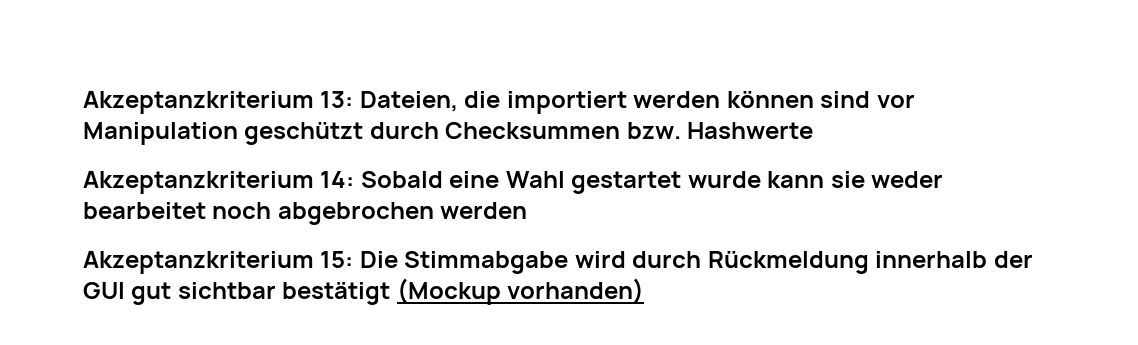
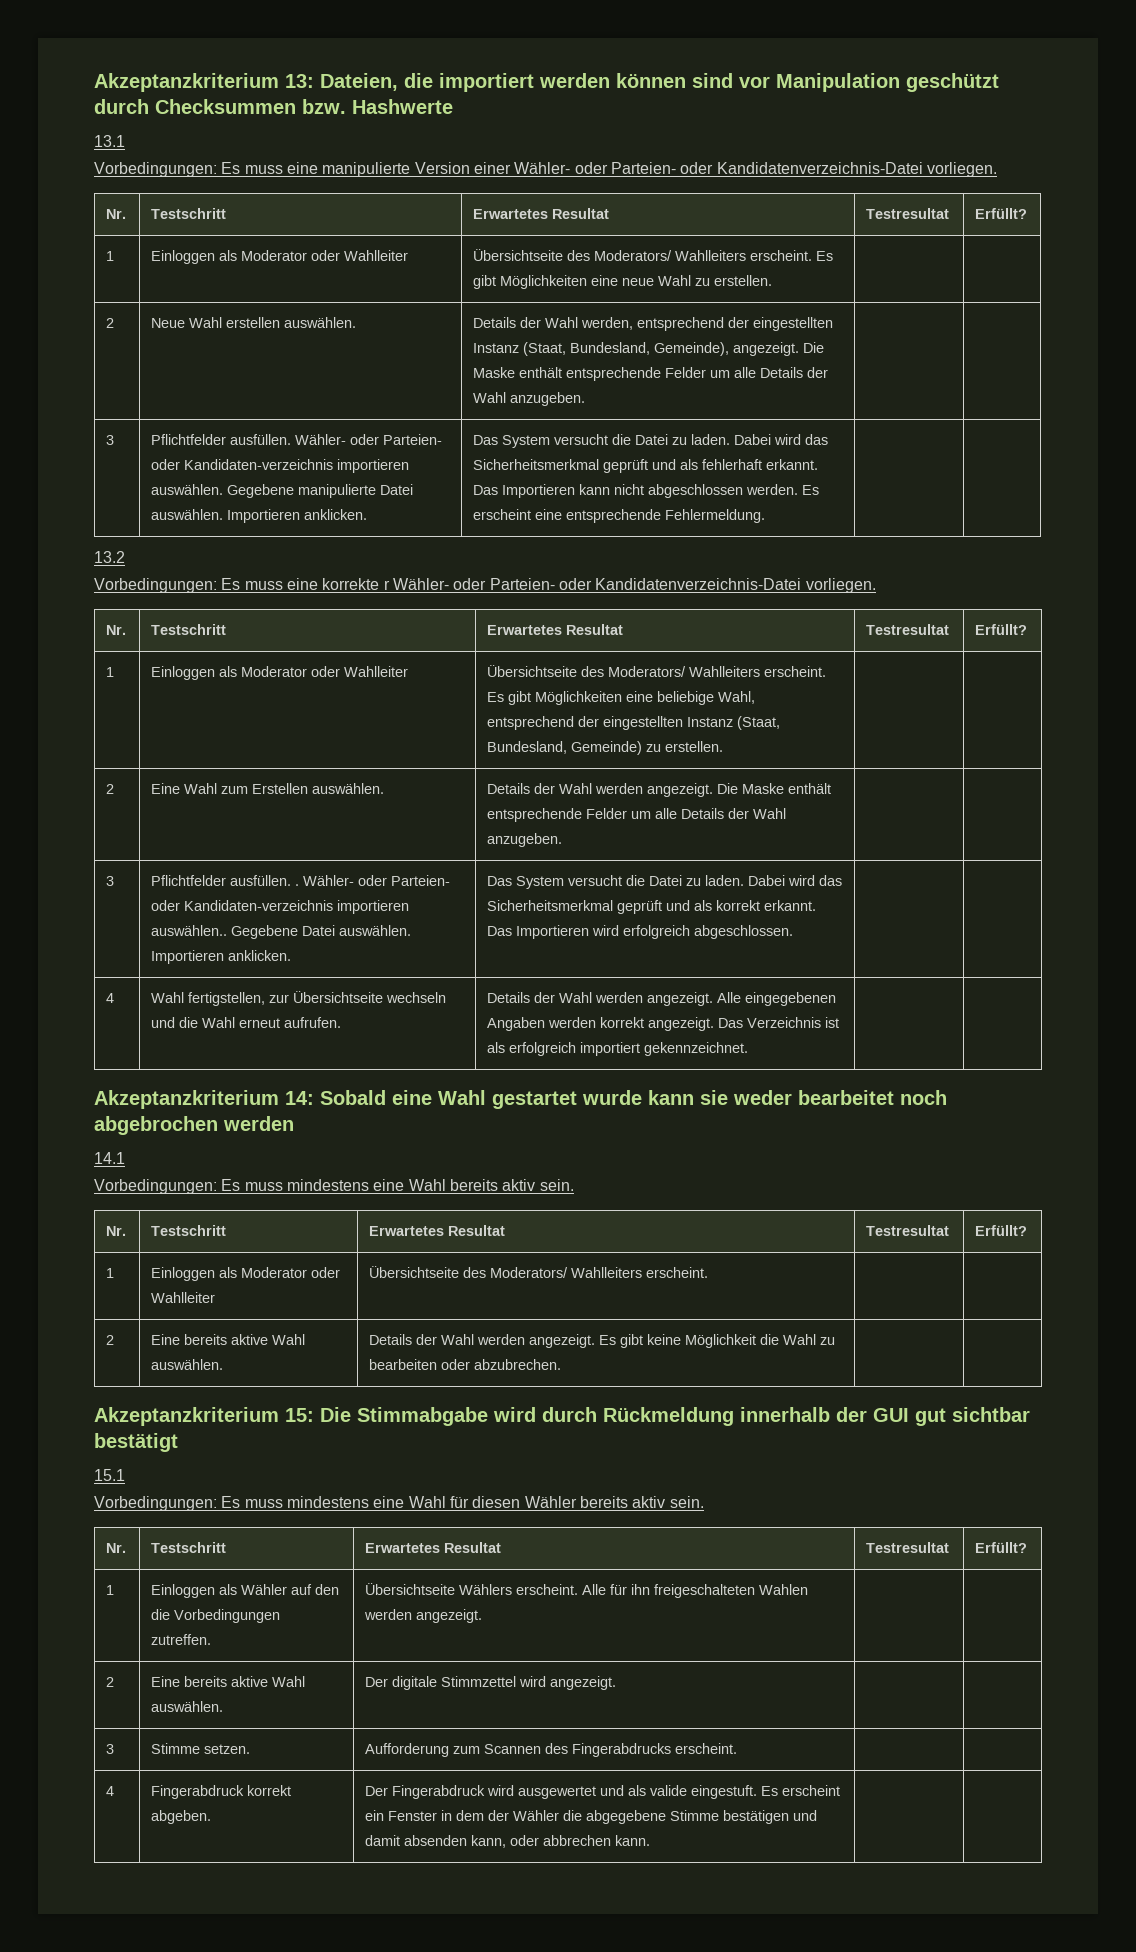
+ 13.1
+ Vorbedingungen: Es muss eine manipulierte Version einer Wähler- oder Parteien- oder Kandidatenverzeichnis-Datei vorliegen.
+ Nr. | Testschritt | Erwartetes Resultat | Testresultat | Erfüllt?
+ 1 | Einloggen als Moderator oder Wahlleiter | Übersichtseite des Moderators/ Wahlleiters erscheint. Es gibt Möglichkeiten eine neue Wahl zu erstellen. | |
+ 2 | Neue Wahl erstellen auswählen. | Details der Wahl werden, entsprechend der eingestellten Instanz (Staat, Bundesland, Gemeinde), angezeigt. Die Maske enthält entsprechende Felder um alle Details der Wahl anzugeben. | |
+ 3 | Pflichtfelder ausfüllen. Wähler- oder Parteien- oder Kandidaten-verzeichnis importieren auswählen. Gegebene manipulierte Datei auswählen. Importieren anklicken. | Das System versucht die Datei zu laden. Dabei wird das Sicherheitsmerkmal geprüft und als fehlerhaft erkannt. Das Importieren kann nicht abgeschlossen werden. Es erscheint eine entsprechende Fehlermeldung. | |
+ 13.2
+ Vorbedingungen: Es muss eine korrekte r Wähler- oder Parteien- oder Kandidatenverzeichnis-Datei vorliegen.
+ Nr. | Testschritt | Erwartetes Resultat | Testresultat | Erfüllt?
+ 1 | Einloggen als Moderator oder Wahlleiter | Übersichtseite des Moderators/ Wahlleiters erscheint. Es gibt Möglichkeiten eine beliebige Wahl, entsprechend der eingestellten Instanz (Staat, Bundesland, Gemeinde) zu erstellen. | |
+ 2 | Eine Wahl zum Erstellen auswählen. | Details der Wahl werden angezeigt. Die Maske enthält entsprechende Felder um alle Details der Wahl anzugeben. | |
+ 3 | Pflichtfelder ausfüllen. . Wähler- oder Parteien- oder Kandidaten-verzeichnis importieren auswählen.. Gegebene Datei auswählen. Importieren anklicken. | Das System versucht die Datei zu laden. Dabei wird das Sicherheitsmerkmal geprüft und als korrekt erkannt. Das Importieren wird erfolgreich abgeschlossen. | |
+ 4 | Wahl fertigstellen, zur Übersichtseite wechseln und die Wahl erneut aufrufen. | Details der Wahl werden angezeigt. Alle eingegebenen Angaben werden korrekt angezeigt. Das Verzeichnis ist als erfolgreich importiert gekennzeichnet. | |
+ 14.1
+ Vorbedingungen: Es muss mindestens eine Wahl bereits aktiv sein.
+ Nr. | Testschritt | Erwartetes Resultat | Testresultat | Erfüllt?
+ 1 | Einloggen als Moderator oder Wahlleiter | Übersichtseite des Moderators/ Wahlleiters erscheint. | |
+ 2 | Eine bereits aktive Wahl auswählen. | Details der Wahl werden angezeigt. Es gibt keine Möglichkeit die Wahl zu bearbeiten oder abzubrechen. | |
- Akzeptanzkriterium 15: Die Stimmabgabe wird durch Rückmeldung innerhalb der GUI gut sichtbar bestätigt (Mockup vorhanden)
+ Akzeptanzkriterium 15: Die Stimmabgabe wird durch Rückmeldung innerhalb der GUI gut sichtbar bestätigt
+ 15.1
+ Vorbedingungen: Es muss mindestens eine Wahl für diesen Wähler bereits aktiv sein.
+ Nr. | Testschritt | Erwartetes Resultat | Testresultat | Erfüllt?
+ 1 | Einloggen als Wähler auf den die Vorbedingungen zutreffen. | Übersichtseite Wählers erscheint. Alle für ihn freigeschalteten Wahlen werden angezeigt. | |
+ 2 | Eine bereits aktive Wahl auswählen. | Der digitale Stimmzettel wird angezeigt. | |
+ 3 | Stimme setzen. | Aufforderung zum Scannen des Fingerabdrucks erscheint. | |
+ 4 | Fingerabdruck korrekt abgeben. | Der Fingerabdruck wird ausgewertet und als valide eingestuft. Es erscheint ein Fenster in dem der Wähler die abgegebene Stimme bestätigen und damit absenden kann, oder abbrechen kann. | |

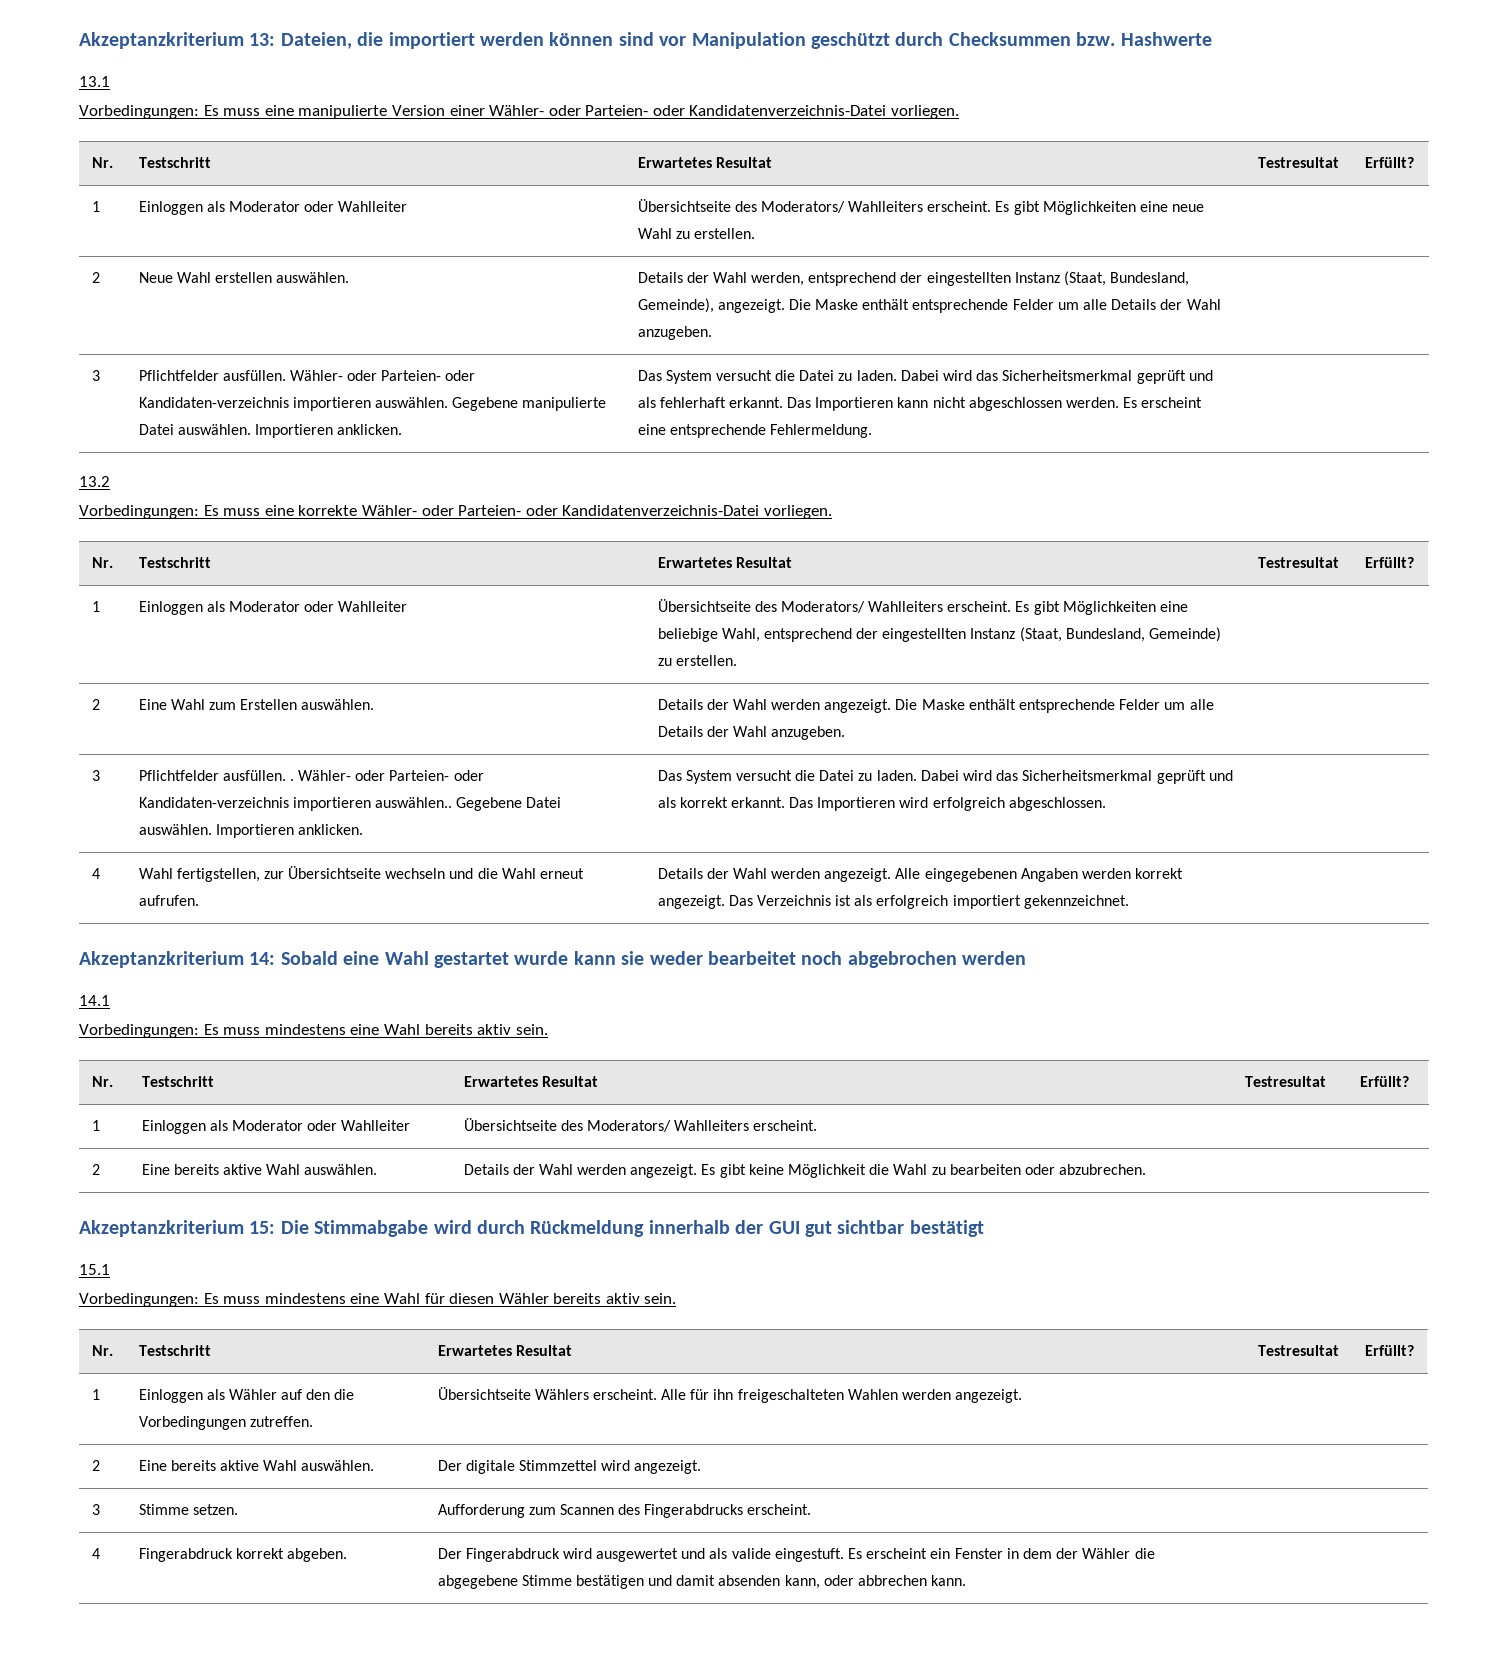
- Vorbedingungen: Es muss eine korrekte r Wähler- oder Parteien- oder Kandidatenverzeichnis-Datei vorliegen.
+ Vorbedingungen: Es muss eine korrekte Wähler- oder Parteien- oder Kandidatenverzeichnis-Datei vorliegen.

